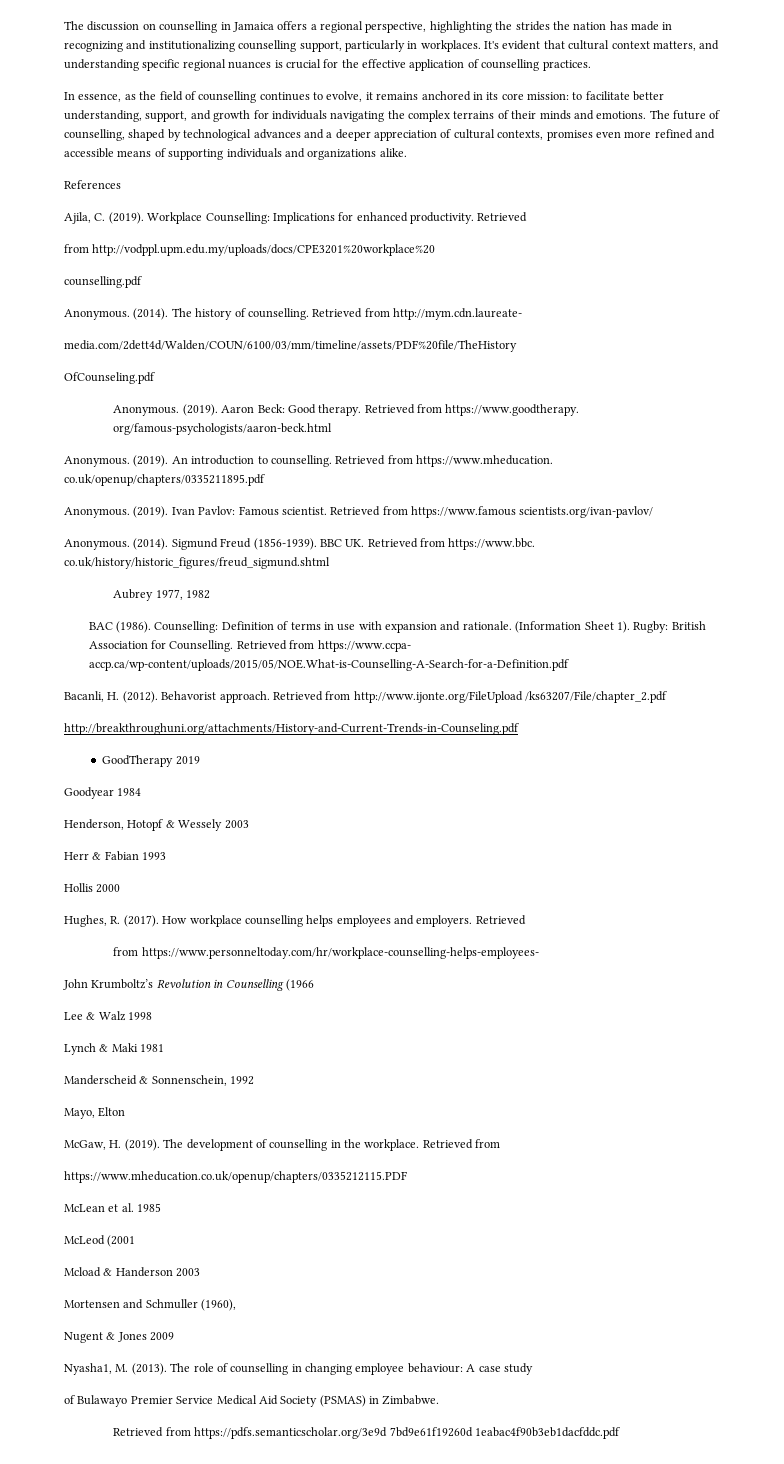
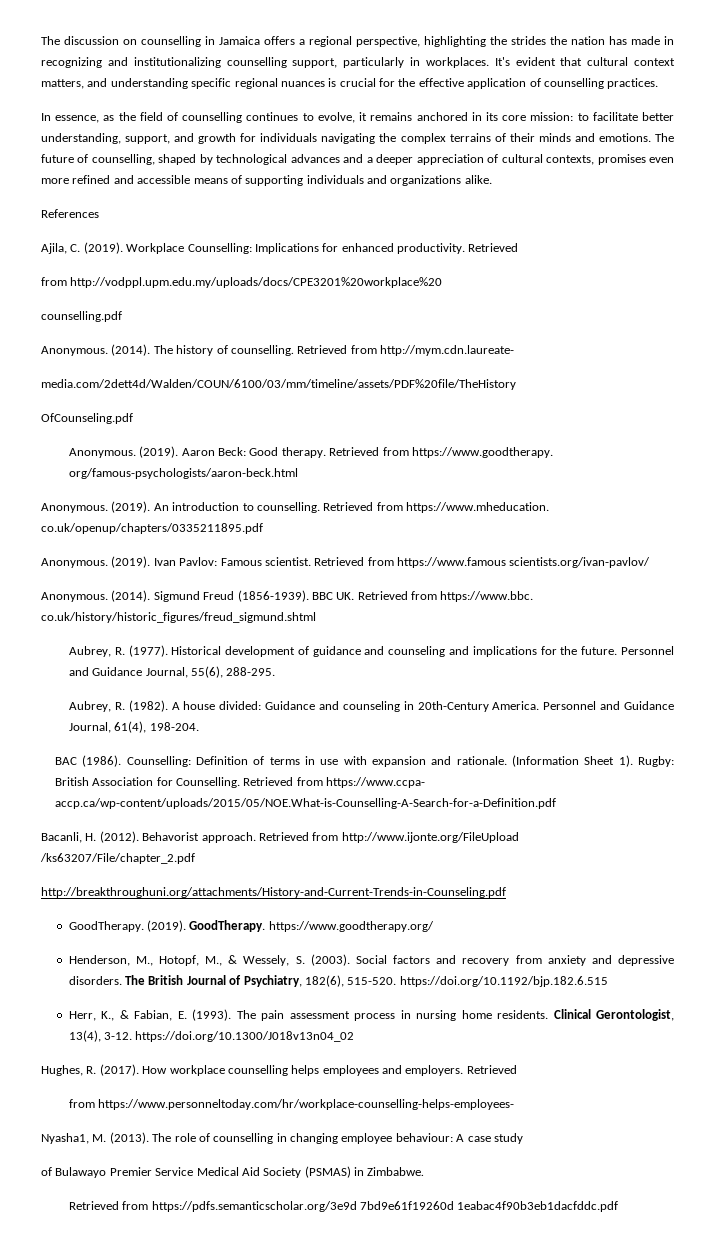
- Aubrey 1977, 1982
+ Aubrey, R. (1977). Historical development of guidance and counseling and implications for the future. Personnel and Guidance Journal, 55(6), 288-295.
+ Aubrey, R. (1982). A house divided: Guidance and counseling in 20th-Century America. Personnel and Guidance Journal, 61(4), 198-204.
- GoodTherapy 2019
- Goodyear 1984
- Henderson, Hotopf & Wessely 2003
- Herr & Fabian 1993
- Hollis 2000
+ GoodTherapy. (2019). GoodTherapy. https://www.goodtherapy.org/
+ Henderson, M., Hotopf, M., & Wessely, S. (2003). Social factors and recovery from anxiety and depressive disorders. The British Journal of Psychiatry, 182(6), 515-520. https://doi.org/10.1192/bjp.182.6.515
+ Herr, K., & Fabian, E. (1993). The pain assessment process in nursing home residents. Clinical Gerontologist, 13(4), 3-12. https://doi.org/10.1300/J018v13n04_02
- John Krumboltz’s Revolution in Counselling (1966
- Lee & Walz 1998
- Lynch & Maki 1981
- Manderscheid & Sonnenschein, 1992
- Mayo, Elton
- McGaw, H. (2019). The development of counselling in the workplace. Retrieved from
- https://www.mheducation.co.uk/openup/chapters/0335212115.PDF
- McLean et al. 1985
- McLeod (2001
- Mcload & Handerson 2003
- Mortensen and Schmuller (1960),
- Nugent & Jones 2009

